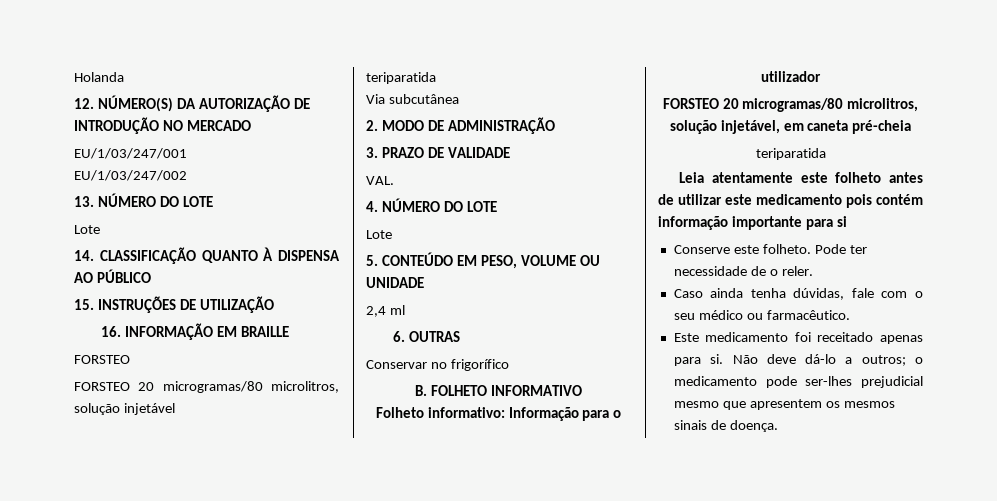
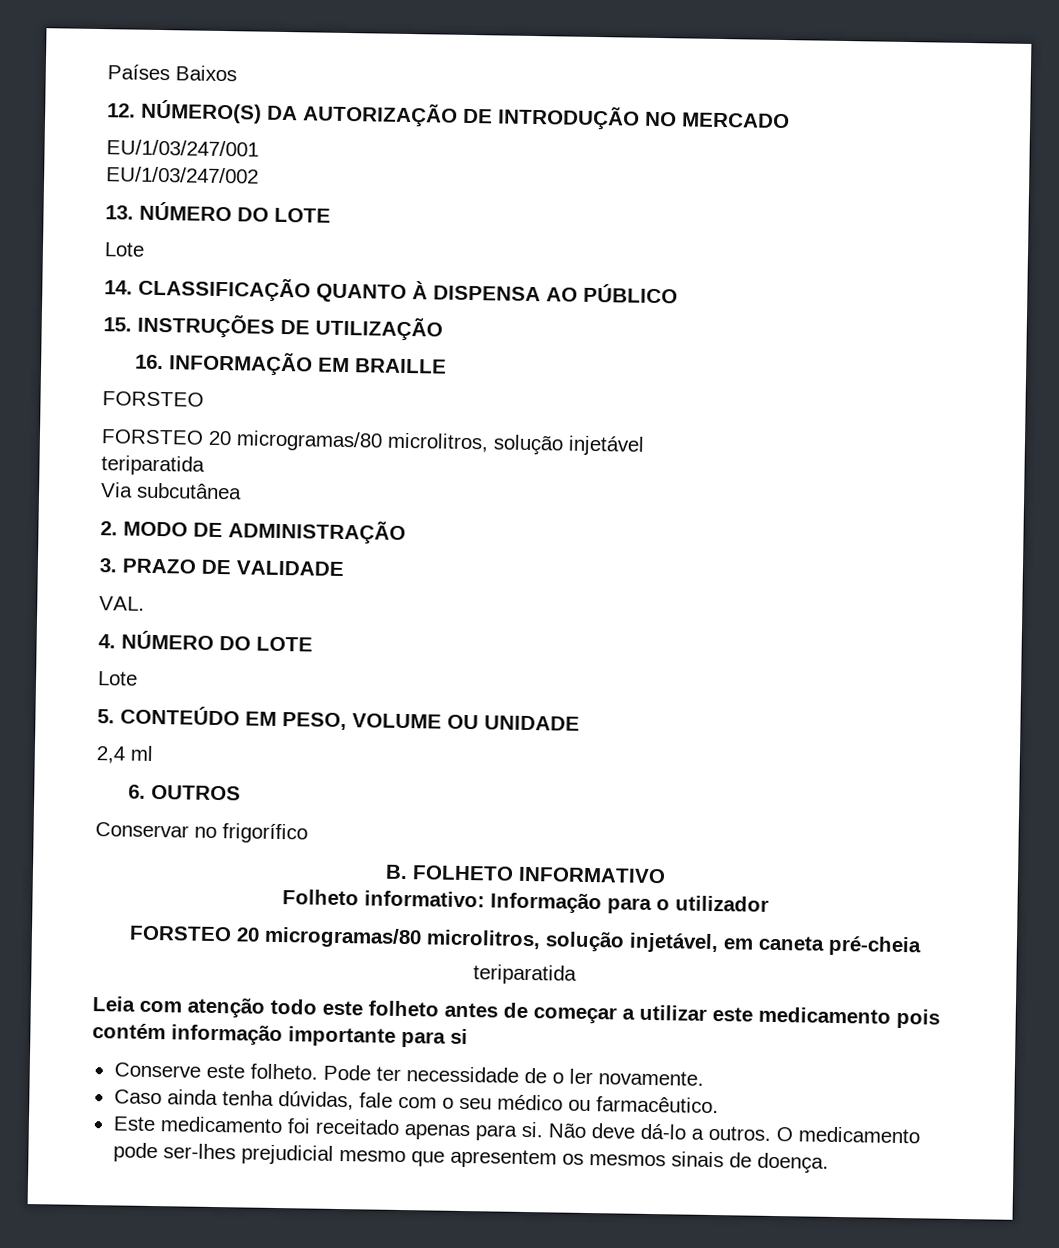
- Holanda
+ Países Baixos
- 6. OUTRAS
+ 6. OUTROS
- Leia atentamente este folheto antes de utilizar este medicamento pois contém informação importante para si
+ Leia com atenção todo este folheto antes de começar a utilizar este medicamento pois contém informação importante para si
- Pode ter necessidade de o reler.
+ Pode ter necessidade de o ler novamente.
- Não deve dá-lo a outros; o medicamento pode ser-lhes prejudicial mesmo que apresentem os mesmos sinais de doença.
+ Não deve dá-lo a outros. O medicamento pode ser-lhes prejudicial mesmo que apresentem os mesmos sinais de doença.

